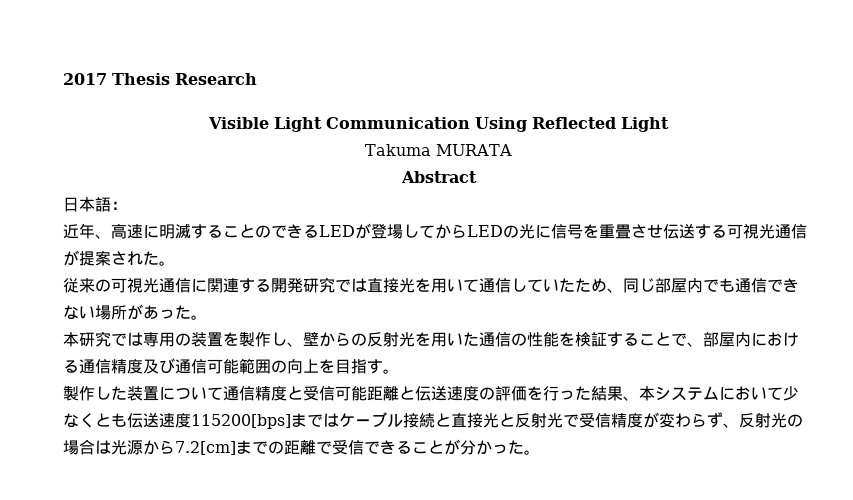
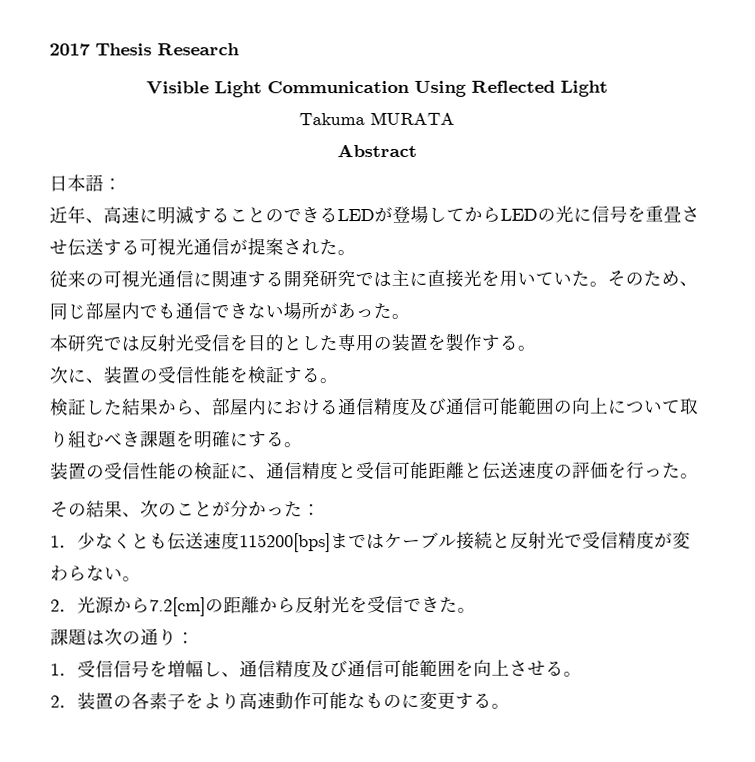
- 従来の可視光通信に関連する開発研究では直接光を用いて通信していたため、同じ部屋内でも通信できない場所があった。
+ 従来の可視光通信に関連する開発研究では主に直接光を用いていた。そのため、同じ部屋内でも通信できない場所があった。
- 本研究では専用の装置を製作し、壁からの反射光を用いた通信の性能を検証することで、部屋内における通信精度及び通信可能範囲の向上を目指す。
- 製作した装置について通信精度と受信可能距離と伝送速度の評価を行った結果、本システムにおいて少なくとも伝送速度115200[bps]まではケーブル接続と直接光と反射光で受信精度が変わらず、反射光の場合は光源から7.2[cm]までの距離で受信できることが分かった。
+ 本研究では反射光受信を目的とした専用の装置を製作する。
+ 次に、装置の受信性能を検証する。
+ 検証した結果から、部屋内における通信精度及び通信可能範囲の向上について取り組むべき課題を明確にする。
+ 装置の受信性能の検証に、通信精度と受信可能距離と伝送速度の評価を行った。
+ その結果、次のことが分かった：
+ 1．少なくとも伝送速度115200[bps]まではケーブル接続と反射光で受信精度が変わらない。
+ 2．光源から7.2[cm]の距離から反射光を受信できた。
+ 課題は次の通り：
+ 1．受信信号を増幅し、通信精度及び通信可能範囲を向上させる。
+ 2．装置の各素子をより高速動作可能なものに変更する。

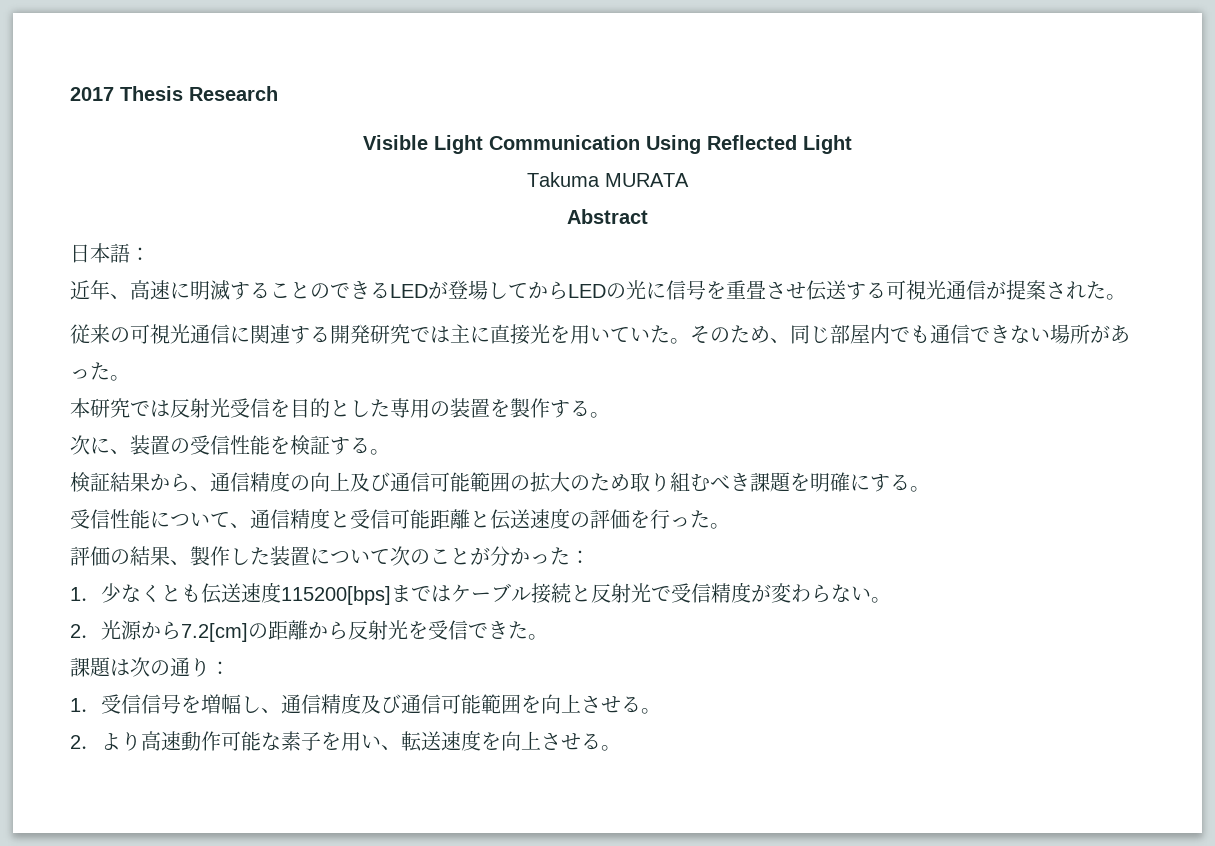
- 検証した結果から、部屋内における通信精度及び通信可能範囲の向上について取り組むべき課題を明確にする。
+ 検証結果から、通信精度の向上及び通信可能範囲の拡大のため取り組むべき課題を明確にする。
- 装置の受信性能の検証に、通信精度と受信可能距離と伝送速度の評価を行った。
+ 受信性能について、通信精度と受信可能距離と伝送速度の評価を行った。
- その結果、次のことが分かった：
+ 評価の結果、製作した装置について次のことが分かった：
- 2．装置の各素子をより高速動作可能なものに変更する。
+ 2．より高速動作可能な素子を用い、転送速度を向上させる。

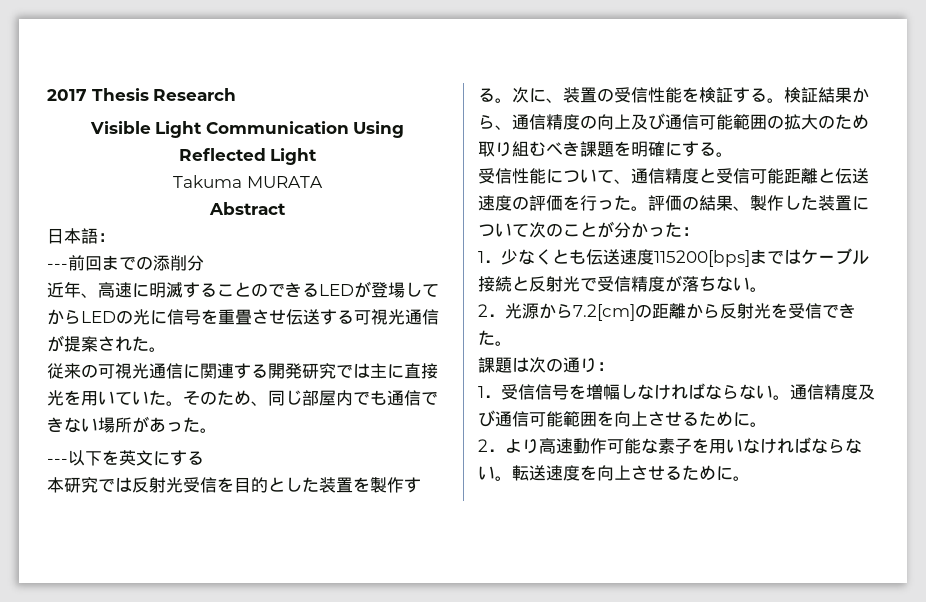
+ ---前回までの添削分
+ ---以下を英文にする
- 本研究では反射光受信を目的とした専用の装置を製作する。
- 次に、装置の受信性能を検証する。
- 検証結果から、通信精度の向上及び通信可能範囲の拡大のため取り組むべき課題を明確にする。
+ 本研究では反射光受信を目的とした装置を製作する。次に、装置の受信性能を検証する。検証結果から、通信精度の向上及び通信可能範囲の拡大のため取り組むべき課題を明確にする。
- 受信性能について、通信精度と受信可能距離と伝送速度の評価を行った。
- 評価の結果、製作した装置について次のことが分かった：
+ 受信性能について、通信精度と受信可能距離と伝送速度の評価を行った。評価の結果、製作した装置について次のことが分かった：
- 1．少なくとも伝送速度115200[bps]まではケーブル接続と反射光で受信精度が変わらない。
+ 1．少なくとも伝送速度115200[bps]まではケーブル接続と反射光で受信精度が落ちない。
- 1．受信信号を増幅し、通信精度及び通信可能範囲を向上させる。
+ 1．受信信号を増幅しなければならない。通信精度及び通信可能範囲を向上させるために。
- 2．より高速動作可能な素子を用い、転送速度を向上させる。
+ 2．より高速動作可能な素子を用いなければならない。転送速度を向上させるために。

